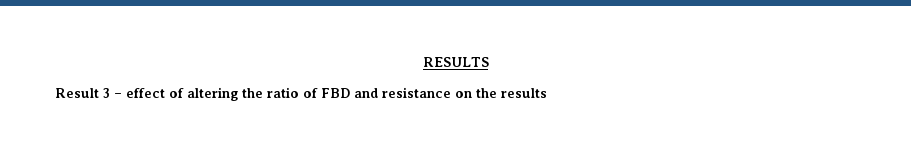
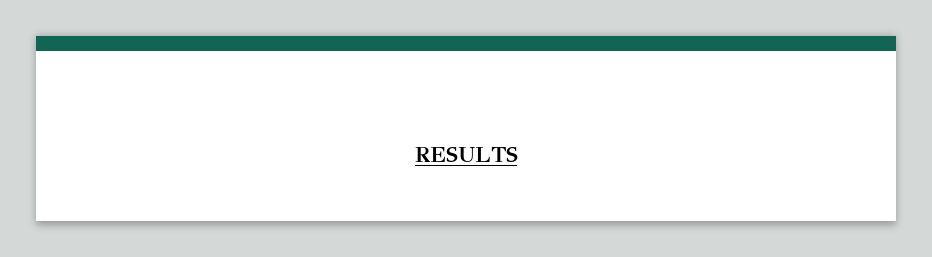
- Result 3 – effect of altering the ratio of FBD and resistance on the results

